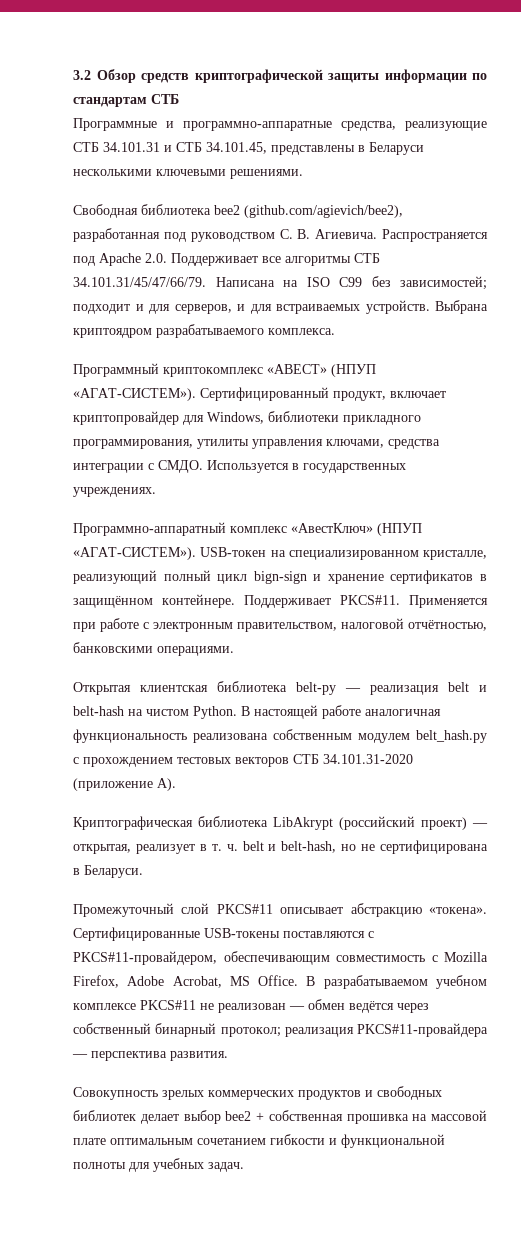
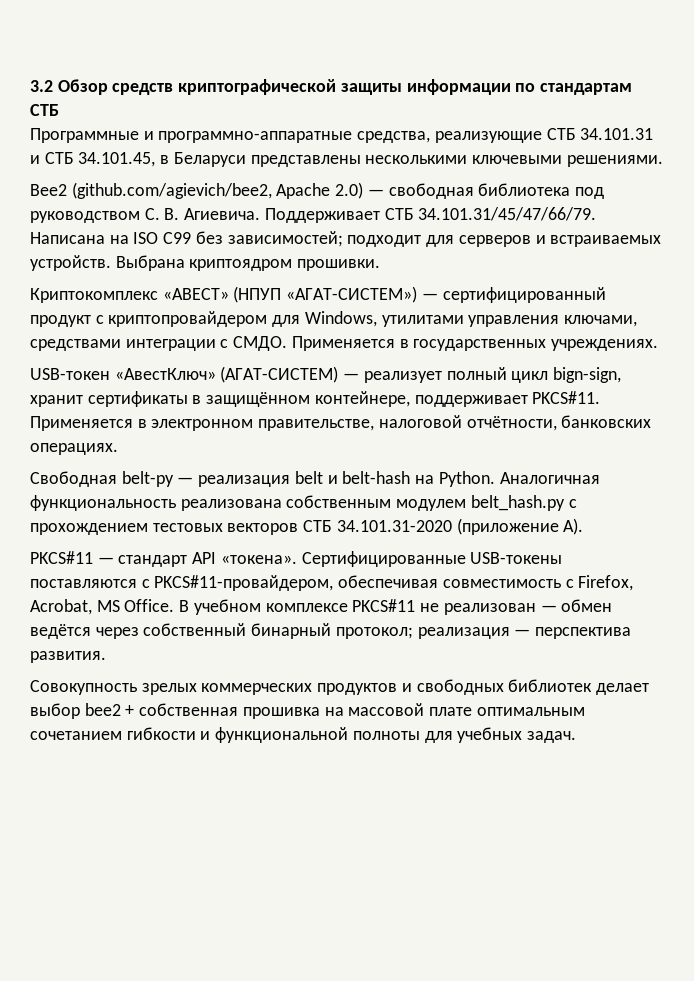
- Программные и программно-аппаратные средства, реализующие СТБ 34.101.31 и СТБ 34.101.45, представлены в Беларуси несколькими ключевыми решениями.
+ Программные и программно-аппаратные средства, реализующие СТБ 34.101.31 и СТБ 34.101.45, в Беларуси представлены несколькими ключевыми решениями.
- Свободная библиотека bee2 (github.com/agievich/bee2), разработанная под руководством С. В. Агиевича.
+ Bee2 (github.com/agievich/bee2, Apache 2.0) — свободная библиотека под руководством С. В. Агиевича.
- Распространяется под Apache 2.0. Поддерживает все алгоритмы СТБ 34.101.31/45/47/66/79. Написана на ISO C99 без зависимостей; подходит и для серверов, и для встраиваемых устройств. Выбрана криптоядром разрабатываемого комплекса.
- Программный криптокомплекс «АВЕСТ» (НПУП «АГАТ-СИСТЕМ»). Сертифицированный продукт, включает криптопровайдер для Windows, библиотеки прикладного программирования, утилиты управления ключами, средства интеграции с СМДО.
+ Поддерживает СТБ 34.101.31/45/47/66/79. Написана на ISO C99 без зависимостей; подходит для серверов и встраиваемых устройств. Выбрана криптоядром прошивки.
+ Криптокомплекс «АВЕСТ» (НПУП «АГАТ-СИСТЕМ») — сертифицированный продукт с криптопровайдером для Windows, утилитами управления ключами, средствами интеграции с СМДО.
- Используется в государственных учреждениях.
+ Применяется в государственных учреждениях.
- Программно-аппаратный комплекс «АвестКлюч» (НПУП «АГАТ-СИСТЕМ»). USB-токен на специализированном кристалле, реализующий полный цикл bign-sign и хранение сертификатов в защищённом контейнере. Поддерживает PKCS#11. Применяется при работе с электронным правительством, налоговой отчётностью, банковскими операциями.
- Открытая клиентская библиотека belt-py — реализация belt и belt-hash на чистом Python. В настоящей работе аналогичная функциональность реализована собственным модулем belt_hash.py с прохождением тестовых векторов СТБ 34.101.31-2020 (приложение А).
+ USB-токен «АвестКлюч» (АГАТ-СИСТЕМ) — реализует полный цикл bign-sign, хранит сертификаты в защищённом контейнере, поддерживает PKCS#11. Применяется в электронном правительстве, налоговой отчётности, банковских операциях.
+ Свободная belt-py — реализация belt и belt-hash на Python. Аналогичная функциональность реализована собственным модулем belt_hash.py с прохождением тестовых векторов СТБ 34.101.31-2020 (приложение А).
- Криптографическая библиотека LibAkrypt (российский проект) — открытая, реализует в т. ч. belt и belt-hash, но не сертифицирована в Беларуси.
- Промежуточный слой PKCS#11 описывает абстракцию «токена».
+ PKCS#11 — стандарт API «токена».
- Сертифицированные USB-токены поставляются с PKCS#11-провайдером, обеспечивающим совместимость с Mozilla Firefox, Adobe Acrobat, MS Office.
+ Сертифицированные USB-токены поставляются с PKCS#11-провайдером, обеспечивая совместимость с Firefox, Acrobat, MS Office.
- В разрабатываемом учебном комплексе PKCS#11 не реализован — обмен ведётся через собственный бинарный протокол; реализация PKCS#11-провайдера — перспектива развития.
+ В учебном комплексе PKCS#11 не реализован — обмен ведётся через собственный бинарный протокол; реализация — перспектива развития.

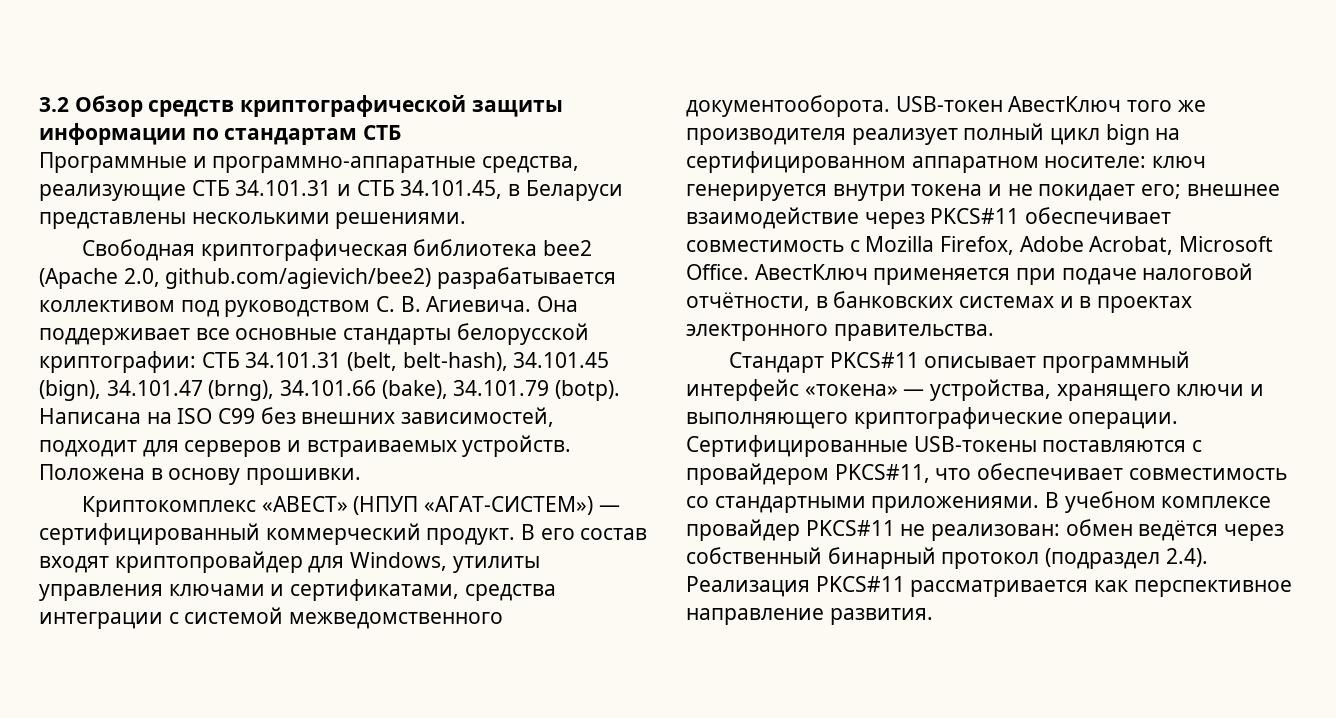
- Программные и программно-аппаратные средства, реализующие СТБ 34.101.31 и СТБ 34.101.45, в Беларуси представлены несколькими ключевыми решениями.
+ Программные и программно-аппаратные средства, реализующие СТБ 34.101.31 и СТБ 34.101.45, в Беларуси представлены несколькими решениями.
- Bee2 (github.com/agievich/bee2, Apache 2.0) — свободная библиотека под руководством С. В. Агиевича.
+ Свободная криптографическая библиотека bee2 (Apache 2.0, github.com/agievich/bee2) разрабатывается коллективом под руководством С. В. Агиевича.
- Поддерживает СТБ 34.101.31/45/47/66/79. Написана на ISO C99 без зависимостей; подходит для серверов и встраиваемых устройств.
+ Она поддерживает все основные стандарты белорусской криптографии: СТБ 34.101.31 (belt, belt-hash), 34.101.45 (bign), 34.101.47 (brng), 34.101.66 (bake), 34.101.79 (botp). Написана на ISO C99 без внешних зависимостей, подходит для серверов и встраиваемых устройств.
- Выбрана криптоядром прошивки.
+ Положена в основу прошивки.
- Криптокомплекс «АВЕСТ» (НПУП «АГАТ-СИСТЕМ») — сертифицированный продукт с криптопровайдером для Windows, утилитами управления ключами, средствами интеграции с СМДО. Применяется в государственных учреждениях.
- USB-токен «АвестКлюч» (АГАТ-СИСТЕМ) — реализует полный цикл bign-sign, хранит сертификаты в защищённом контейнере, поддерживает PKCS#11. Применяется в электронном правительстве, налоговой отчётности, банковских операциях.
- Свободная belt-py — реализация belt и belt-hash на Python. Аналогичная функциональность реализована собственным модулем belt_hash.py с прохождением тестовых векторов СТБ 34.101.31-2020 (приложение А).
- PKCS#11 — стандарт API «токена». Сертифицированные USB-токены поставляются с PKCS#11-провайдером, обеспечивая совместимость с Firefox, Acrobat, MS Office.
+ Криптокомплекс «АВЕСТ» (НПУП «АГАТ-СИСТЕМ») — сертифицированный коммерческий продукт. В его состав входят криптопровайдер для Windows, утилиты управления ключами и сертификатами, средства интеграции с системой межведомственного документооборота. USB-токен АвестКлюч того же производителя реализует полный цикл bign на сертифицированном аппаратном носителе: ключ генерируется внутри токена и не покидает его; внешнее взаимодействие через PKCS#11 обеспечивает совместимость с Mozilla Firefox, Adobe Acrobat, Microsoft Office. АвестКлюч применяется при подаче налоговой отчётности, в банковских системах и в проектах электронного правительства.
+ Стандарт PKCS#11 описывает программный интерфейс «токена» — устройства, хранящего ключи и выполняющего криптографические операции. Сертифицированные USB-токены поставляются с провайдером PKCS#11, что обеспечивает совместимость со стандартными приложениями.
- В учебном комплексе PKCS#11 не реализован — обмен ведётся через собственный бинарный протокол; реализация — перспектива развития.
- Совокупность зрелых коммерческих продуктов и свободных библиотек делает выбор bee2 + собственная прошивка на массовой плате оптимальным сочетанием гибкости и функциональной полноты для учебных задач.
+ В учебном комплексе провайдер PKCS#11 не реализован: обмен ведётся через собственный бинарный протокол (подраздел 2.4). Реализация PKCS#11 рассматривается как перспективное направление развития.

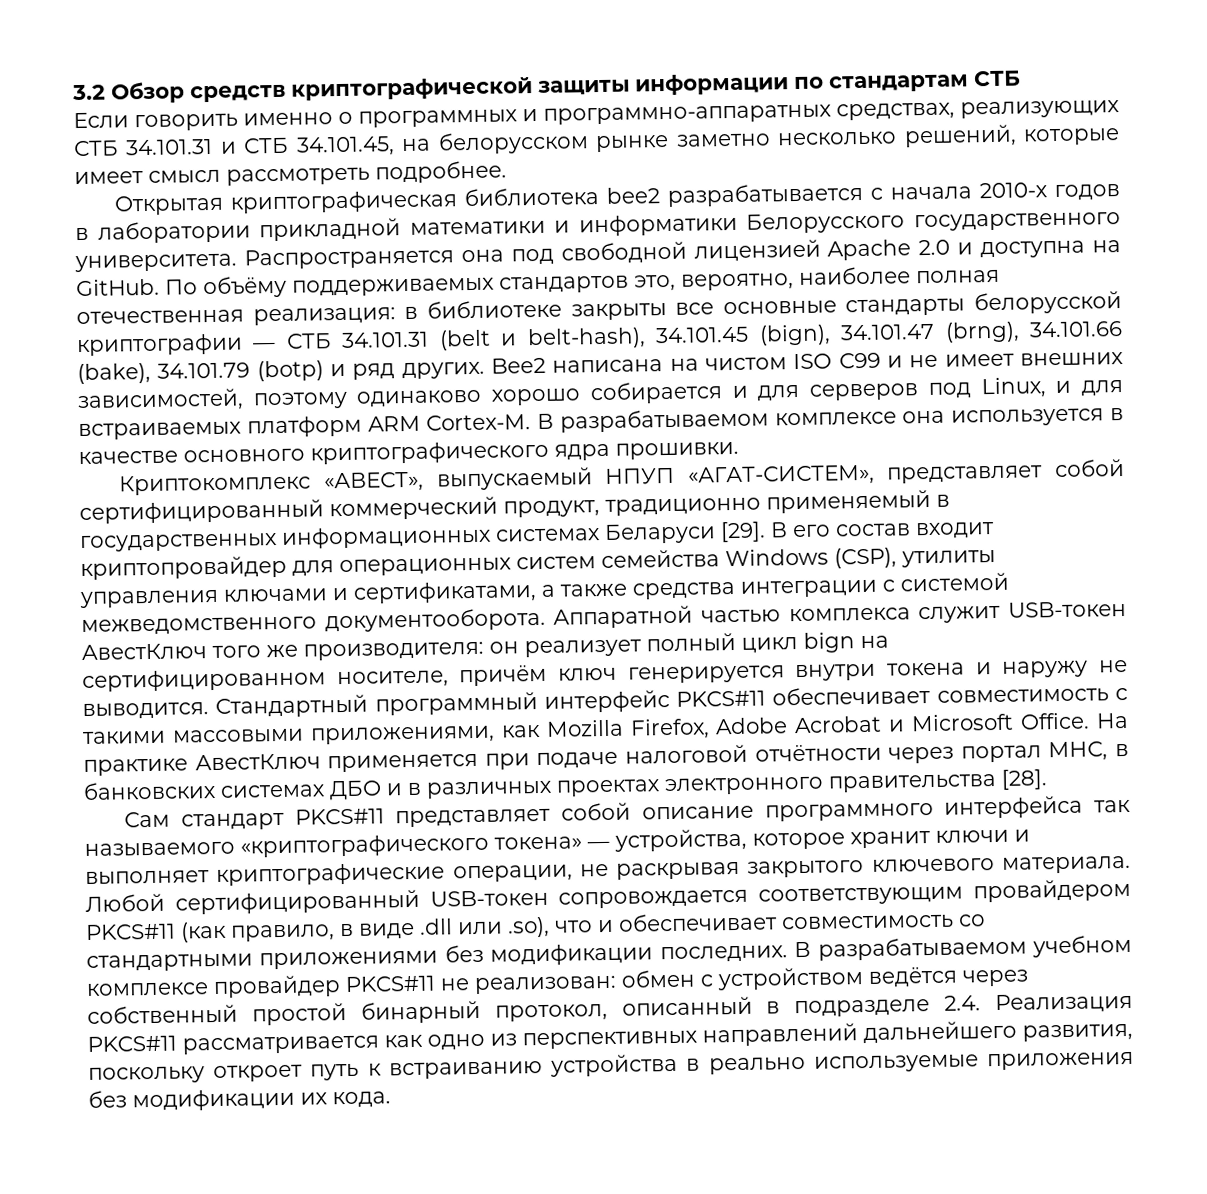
- Программные и программно-аппаратные средства, реализующие СТБ 34.101.31 и СТБ 34.101.45, в Беларуси представлены несколькими решениями.
- Свободная криптографическая библиотека bee2 (Apache 2.0, github.com/agievich/bee2) разрабатывается коллективом под руководством С. В. Агиевича. Она поддерживает все основные стандарты белорусской криптографии: СТБ 34.101.31 (belt, belt-hash), 34.101.45 (bign), 34.101.47 (brng), 34.101.66 (bake), 34.101.79 (botp). Написана на ISO C99 без внешних зависимостей, подходит для серверов и встраиваемых устройств. Положена в основу прошивки.
- Криптокомплекс «АВЕСТ» (НПУП «АГАТ-СИСТЕМ») — сертифицированный коммерческий продукт.
+ Если говорить именно о программных и программно-аппаратных средствах, реализующих СТБ 34.101.31 и СТБ 34.101.45, на белорусском рынке заметно несколько решений, которые имеет смысл рассмотреть подробнее.
+ Открытая криптографическая библиотека bee2 разрабатывается с начала 2010-х годов в лаборатории прикладной математики и информатики Белорусского государственного университета. Распространяется она под свободной лицензией Apache 2.0 и доступна на GitHub. По объёму поддерживаемых стандартов это, вероятно, наиболее полная отечественная реализация: в библиотеке закрыты все основные стандарты белорусской криптографии — СТБ 34.101.31 (belt и belt-hash), 34.101.45 (bign), 34.101.47 (brng), 34.101.66 (bake), 34.101.79 (botp) и ряд других. Bee2 написана на чистом ISO C99 и не имеет внешних зависимостей, поэтому одинаково хорошо собирается и для серверов под Linux, и для встраиваемых платформ ARM Cortex-M. В разрабатываемом комплексе она используется в качестве основного криптографического ядра прошивки.
+ Криптокомплекс «АВЕСТ», выпускаемый НПУП «АГАТ-СИСТЕМ», представляет собой сертифицированный коммерческий продукт, традиционно применяемый в государственных информационных системах Беларуси [29].
- В его состав входят криптопровайдер для Windows, утилиты управления ключами и сертификатами, средства интеграции с системой межведомственного документооборота.
+ В его состав входит криптопровайдер для операционных систем семейства Windows (CSP), утилиты управления ключами и сертификатами, а также средства интеграции с системой межведомственного документооборота.
- USB-токен АвестКлюч того же производителя реализует полный цикл bign на сертифицированном аппаратном носителе: ключ генерируется внутри токена и не покидает его; внешнее взаимодействие через PKCS#11 обеспечивает совместимость с Mozilla Firefox, Adobe Acrobat, Microsoft Office. АвестКлюч применяется при подаче налоговой отчётности, в банковских системах и в проектах электронного правительства.
- Стандарт PKCS#11 описывает программный интерфейс «токена» — устройства, хранящего ключи и выполняющего криптографические операции. Сертифицированные USB-токены поставляются с провайдером PKCS#11, что обеспечивает совместимость со стандартными приложениями. В учебном комплексе провайдер PKCS#11 не реализован: обмен ведётся через собственный бинарный протокол (подраздел 2.4). Реализация PKCS#11 рассматривается как перспективное направление развития.
+ Аппаратной частью комплекса служит USB-токен АвестКлюч того же производителя: он реализует полный цикл bign на сертифицированном носителе, причём ключ генерируется внутри токена и наружу не выводится. Стандартный программный интерфейс PKCS#11 обеспечивает совместимость с такими массовыми приложениями, как Mozilla Firefox, Adobe Acrobat и Microsoft Office. На практике АвестКлюч применяется при подаче налоговой отчётности через портал МНС, в банковских системах ДБО и в различных проектах электронного правительства [28].
+ Сам стандарт PKCS#11 представляет собой описание программного интерфейса так называемого «криптографического токена» — устройства, которое хранит ключи и выполняет криптографические операции, не раскрывая закрытого ключевого материала. Любой сертифицированный USB-токен сопровождается соответствующим провайдером PKCS#11 (как правило, в виде .dll или .so), что и обеспечивает совместимость со стандартными приложениями без модификации последних. В разрабатываемом учебном комплексе провайдер PKCS#11 не реализован: обмен с устройством ведётся через собственный простой бинарный протокол, описанный в подразделе 2.4. Реализация PKCS#11 рассматривается как одно из перспективных направлений дальнейшего развития, поскольку откроет путь к встраиванию устройства в реально используемые приложения без модификации их кода.

